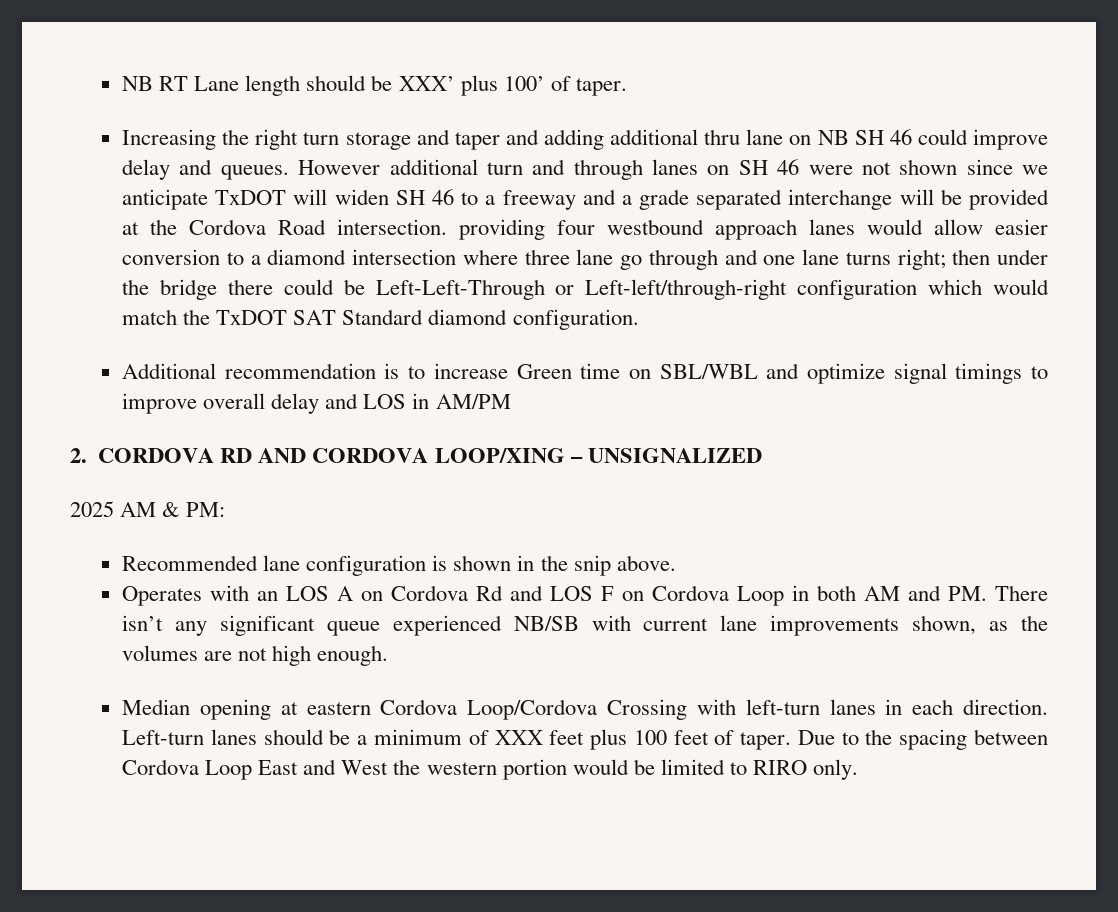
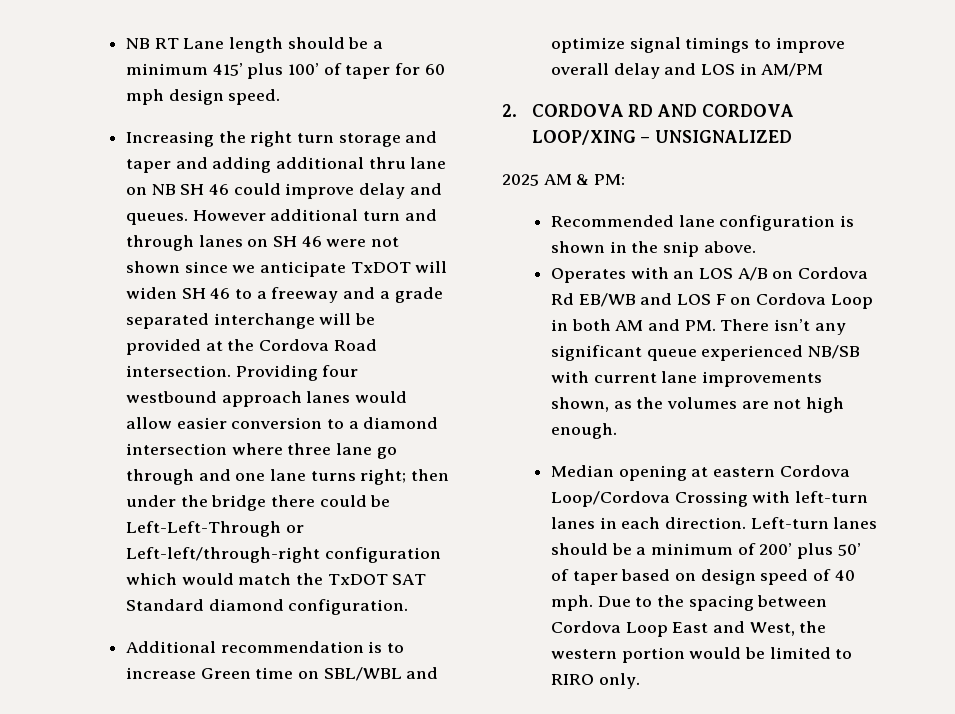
- NB RT Lane length should be XXX’ plus 100’ of taper.
+ NB RT Lane length should be a minimum 415’ plus 100’ of taper for 60 mph design speed.
- However additional turn and through lanes on SH 46 were not shown since we anticipate TxDOT will widen SH 46 to a freeway and a grade separated interchange will be provided at the Cordova Road intersection. providing four westbound approach lanes would allow easier conversion to a diamond intersection where three lane go through and one lane turns right;
+ However additional turn and through lanes on SH 46 were not shown since we anticipate TxDOT will widen SH 46 to a freeway and a grade separated interchange will be provided at the Cordova Road intersection. Providing four westbound approach lanes would allow easier conversion to a diamond intersection where three lane go through and one lane turns right;
- Operates with an LOS A on Cordova Rd and LOS F on Cordova Loop in both AM and PM. There isn’t any significant queue experienced NB/SB with current lane improvements shown, as the volumes are not high enough.
+ Operates with an LOS A/B on Cordova Rd EB/WB and LOS F on Cordova Loop in both AM and PM. There isn’t any significant queue experienced NB/SB with current lane improvements shown, as the volumes are not high enough.
- Left-turn lanes should be a minimum of XXX feet plus 100 feet of taper.
+ Left-turn lanes should be a minimum of 200’ plus 50’ of taper based on design speed of 40 mph.
- Due to the spacing between Cordova Loop East and West the western portion would be limited to RIRO only.
+ Due to the spacing between Cordova Loop East and West, the western portion would be limited to RIRO only.

